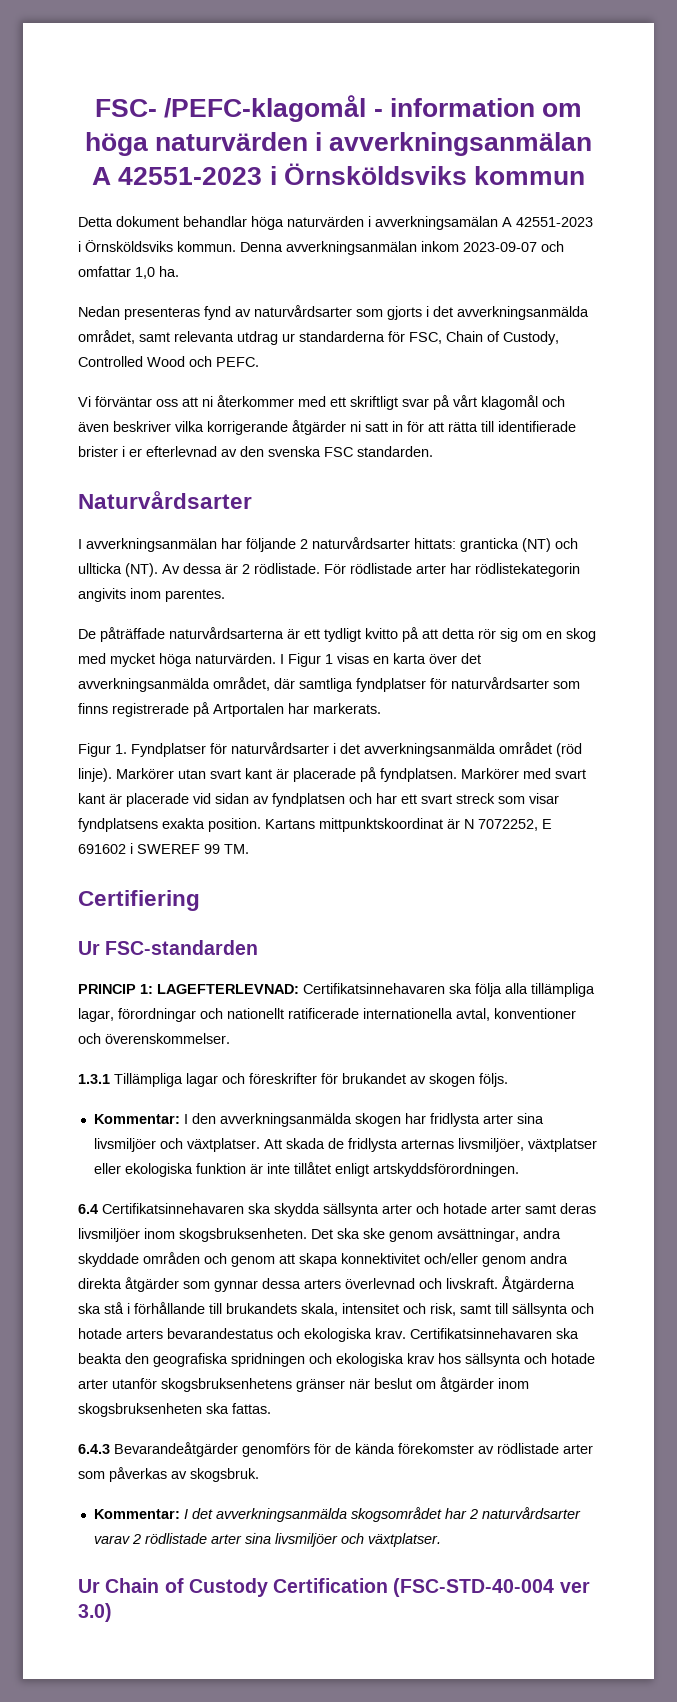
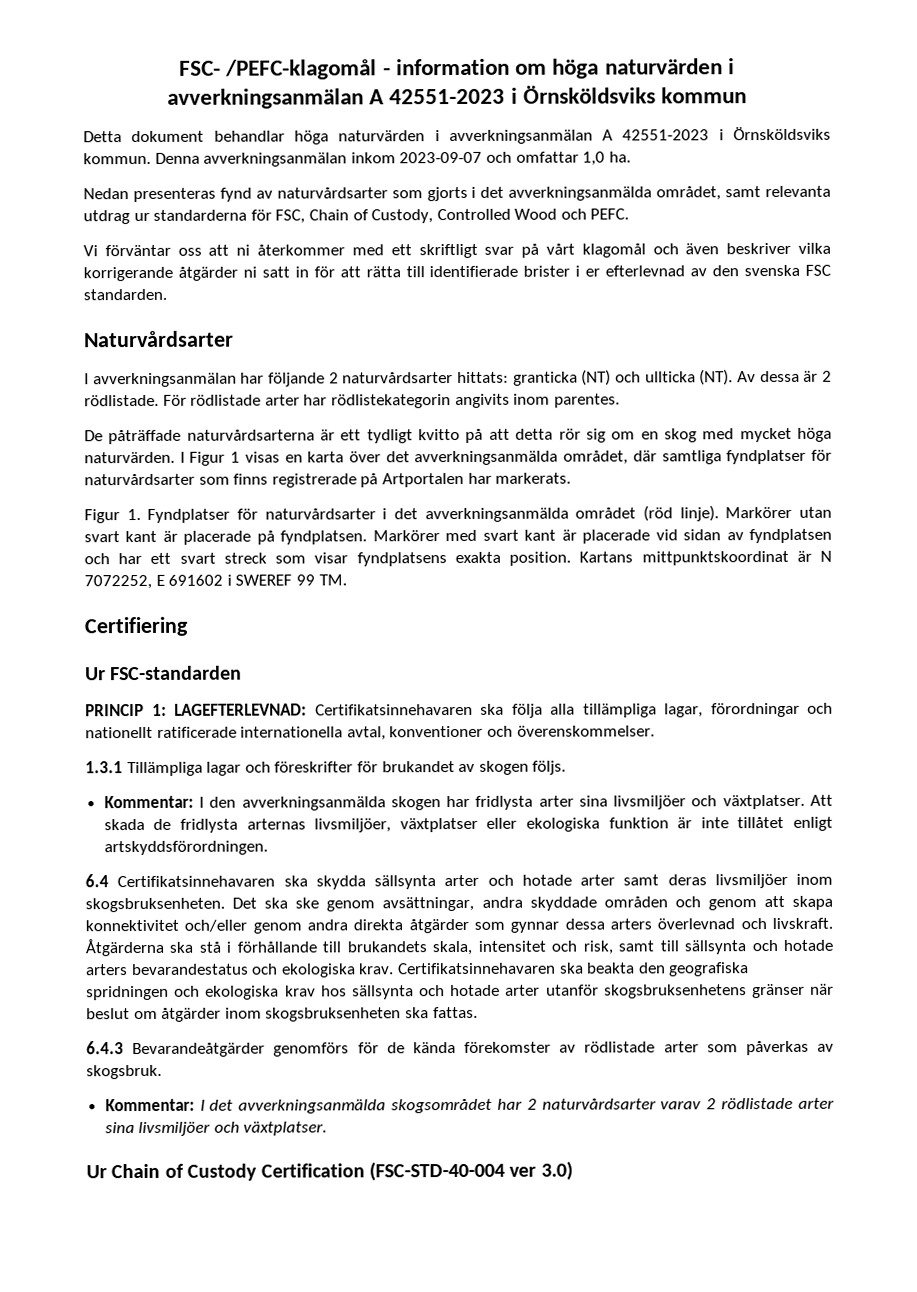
- Detta dokument behandlar höga naturvärden i avverkningsamälan A 42551-2023 i Örnsköldsviks kommun.
+ Detta dokument behandlar höga naturvärden i avverkningsanmälan A 42551-2023 i Örnsköldsviks kommun.

